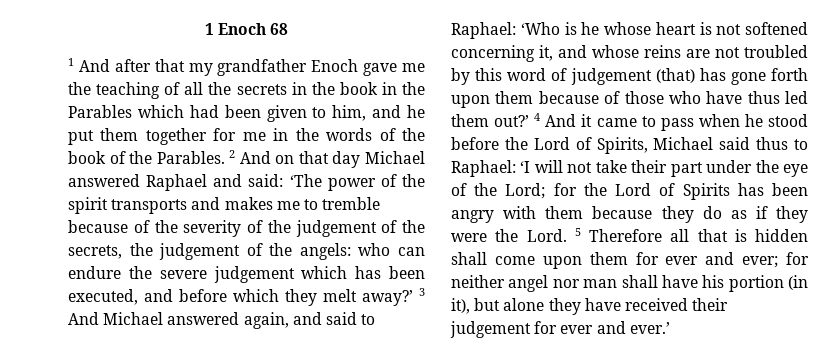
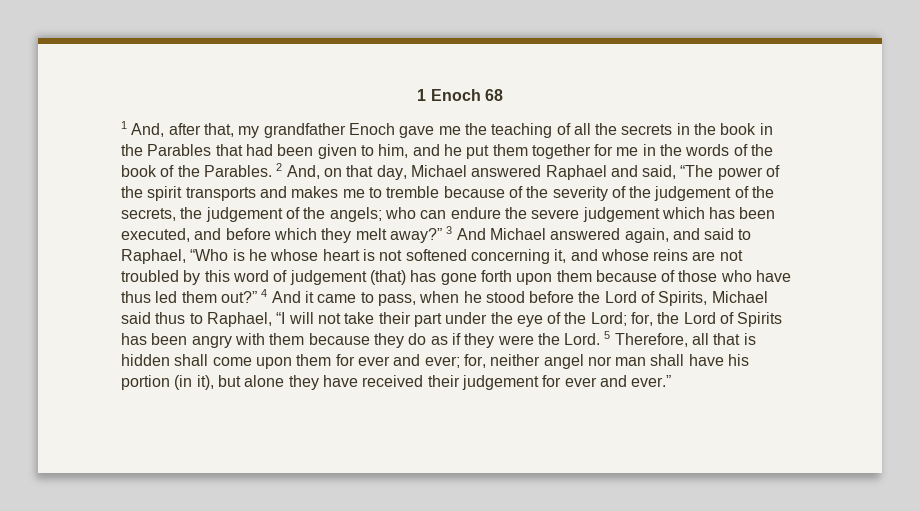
- 1 And after that my grandfather Enoch gave me the teaching of all the secrets in the book in the Parables which had been given to him, and he put them together for me in the words of the book of the Parables.
+ 1 And, after that, my grandfather Enoch gave me the teaching of all the secrets in the book in the Parables that had been given to him, and he put them together for me in the words of the book of the Parables.
- 2 And on that day Michael answered Raphael and said: ‘The power of the spirit transports and makes me to tremble because of the severity of the judgement of the secrets, the judgement of the angels: who can endure the severe judgement which has been executed, and before which they melt away?’
+ 2 And, on that day, Michael answered Raphael and said, “The power of the spirit transports and makes me to tremble because of the severity of the judgement of the secrets, the judgement of the angels; who can endure the severe judgement which has been executed, and before which they melt away?”
- 3 And Michael answered again, and said to Raphael: ‘Who is he whose heart is not softened concerning it, and whose reins are not troubled by this word of judgement (that) has gone forth upon them because of those who have thus led them out?’
+ 3 And Michael answered again, and said to Raphael, “Who is he whose heart is not softened concerning it, and whose reins are not troubled by this word of judgement (that) has gone forth upon them because of those who have thus led them out?”
- 4 And it came to pass when he stood before the Lord of Spirits, Michael said thus to Raphael: ‘I will not take their part under the eye of the Lord; for the Lord of Spirits has been angry with them because they do as if they were the Lord.
+ 4 And it came to pass, when he stood before the Lord of Spirits, Michael said thus to Raphael, “I will not take their part under the eye of the Lord; for, the Lord of Spirits has been angry with them because they do as if they were the Lord.
- 5 Therefore all that is hidden shall come upon them for ever and ever; for neither angel nor man shall have his portion (in it), but alone they have received their judgement for ever and ever.’
+ 5 Therefore, all that is hidden shall come upon them for ever and ever; for, neither angel nor man shall have his portion (in it), but alone they have received their judgement for ever and ever.”

